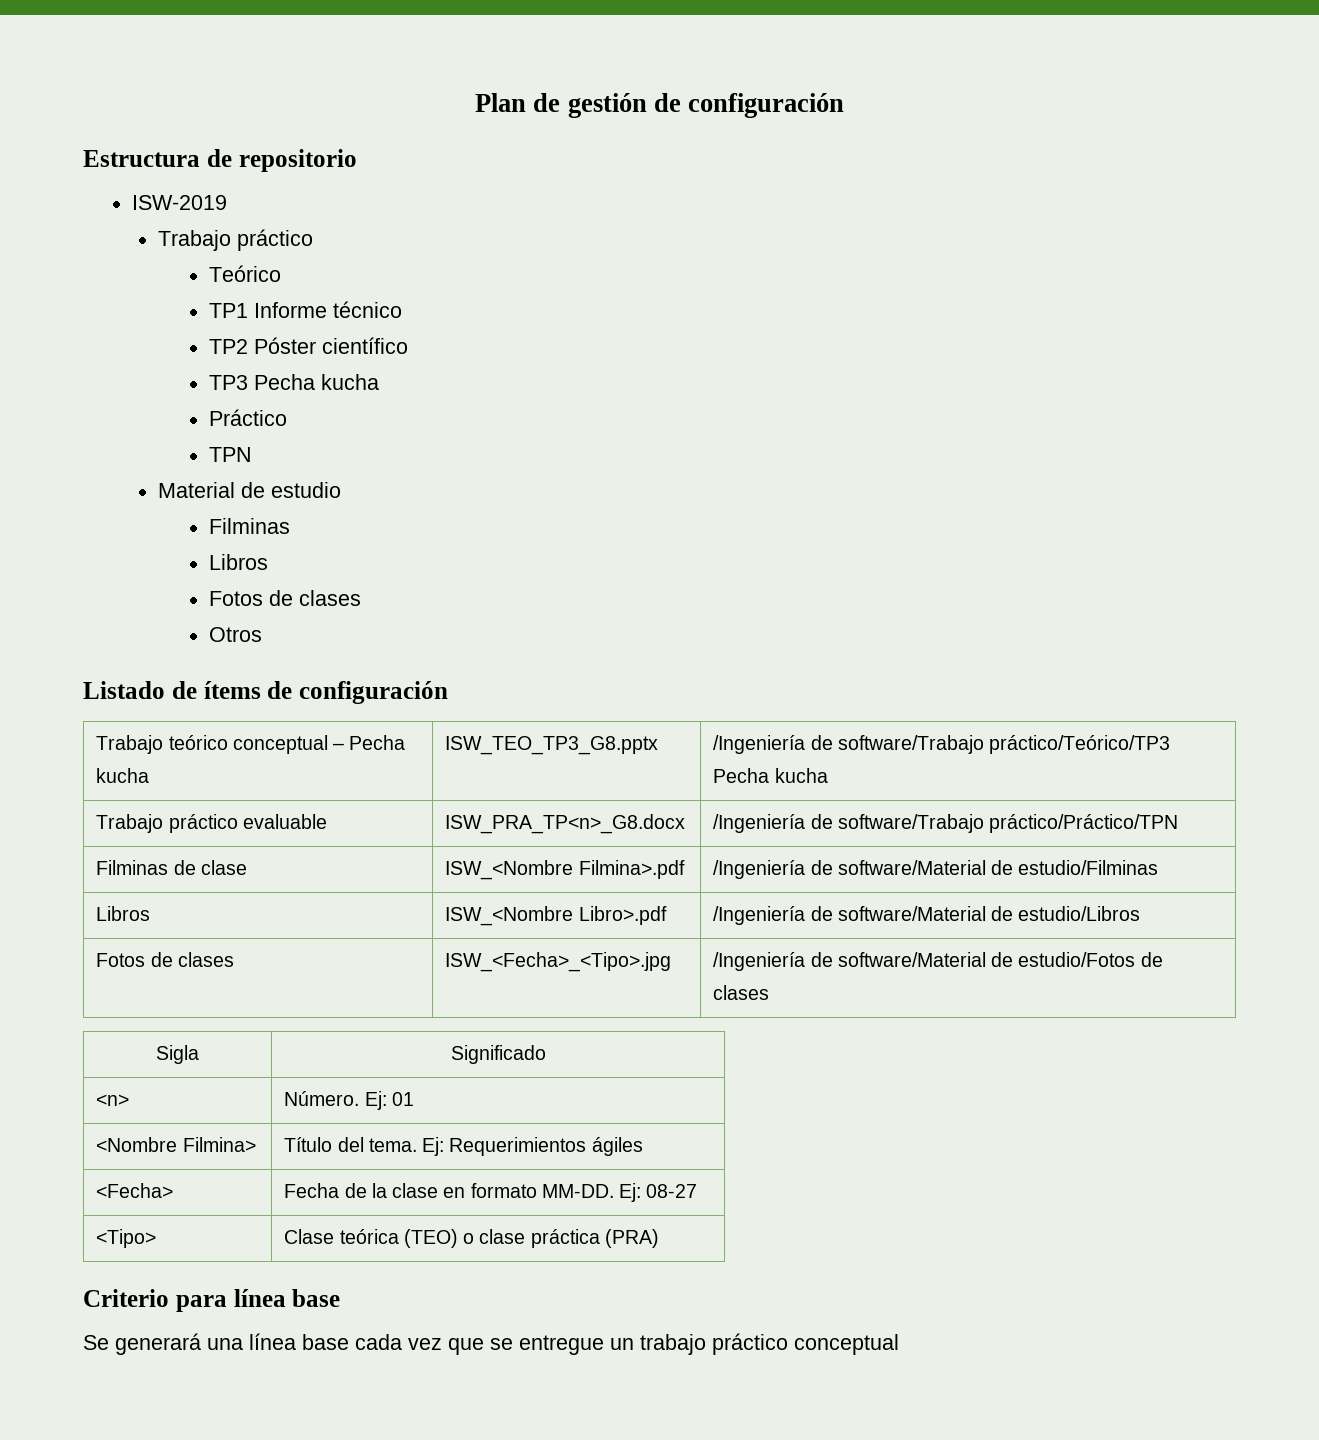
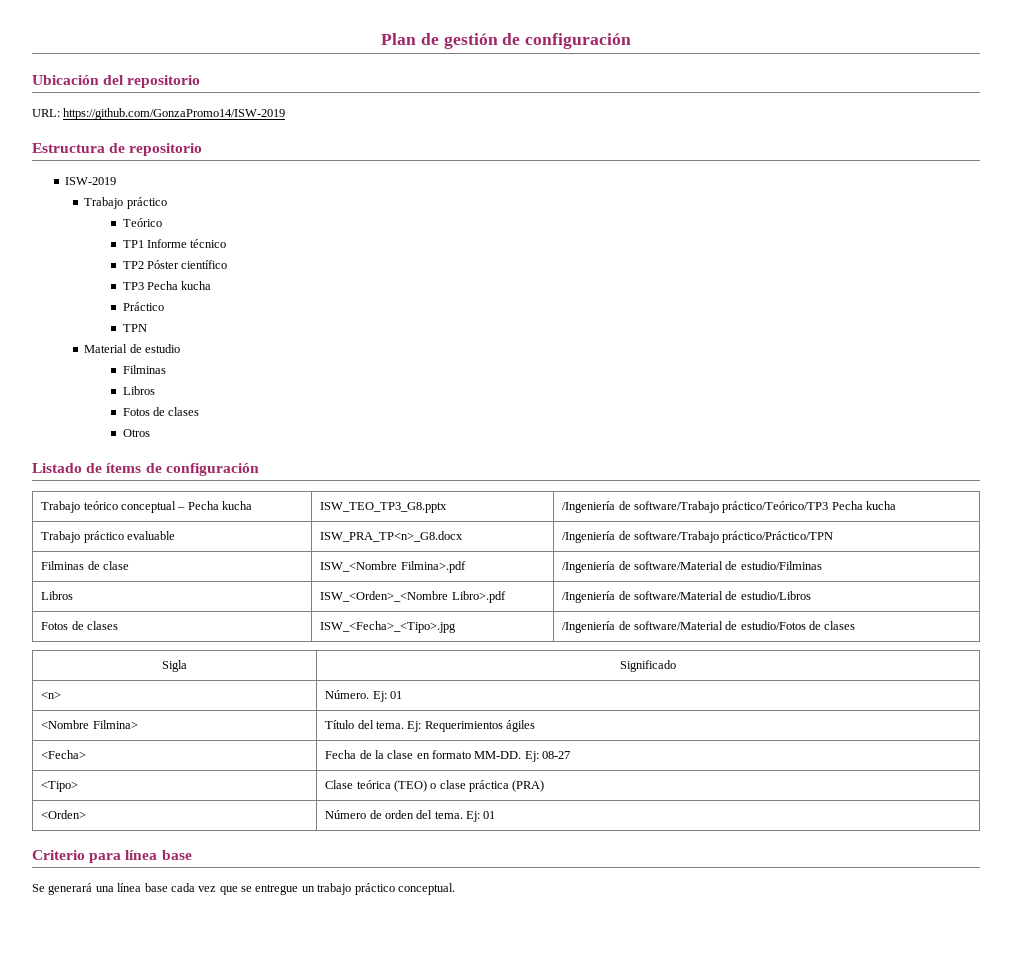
+ Ubicación del repositorio
+ URL: https://github.com/GonzaPromo14/ISW-2019
- Libros | ISW_<Nombre Libro>.pdf | /Ingeniería de software/Material de estudio/Libros
+ Libros | ISW_<Orden>_<Nombre Libro>.pdf | /Ingeniería de software/Material de estudio/Libros
+ <Orden> | Número de orden del tema. Ej: 01
- Se generará una línea base cada vez que se entregue un trabajo práctico conceptual
+ Se generará una línea base cada vez que se entregue un trabajo práctico conceptual.

